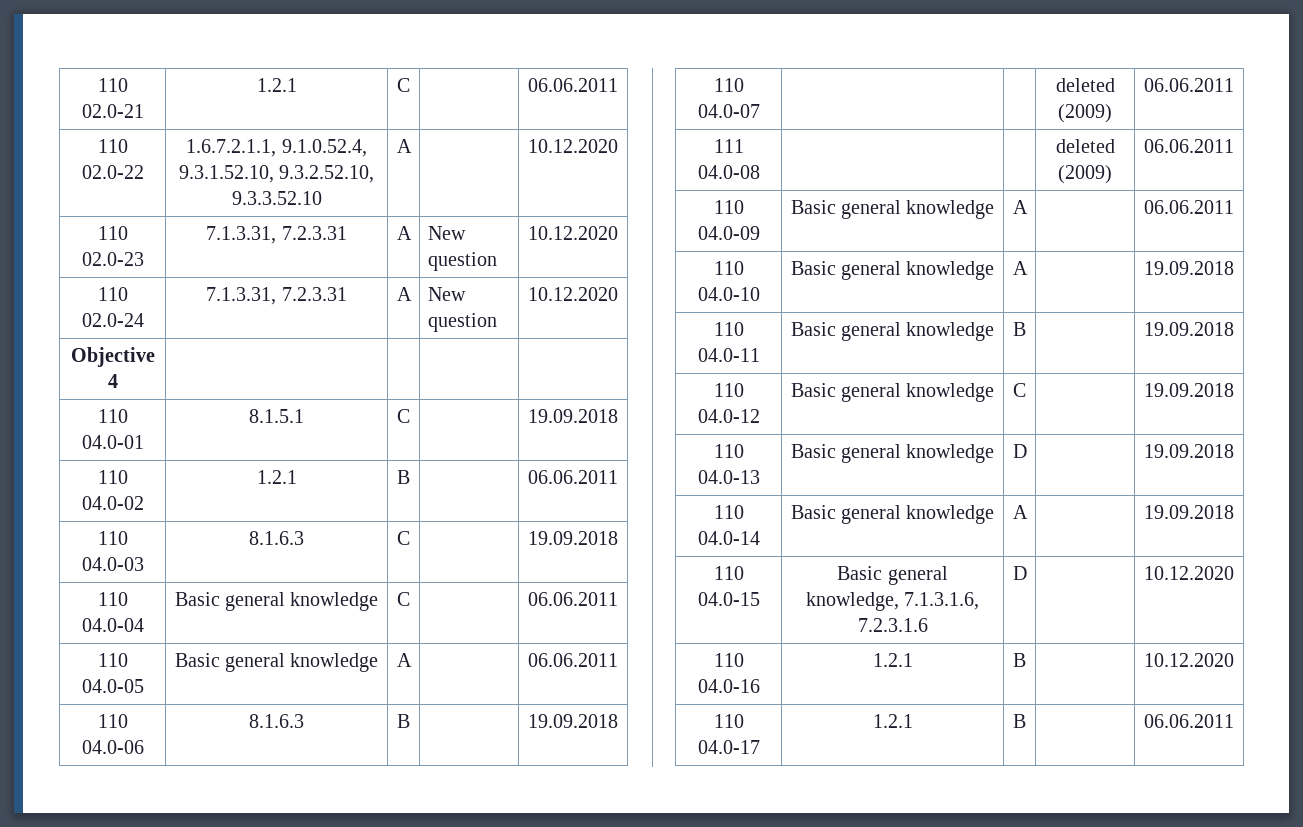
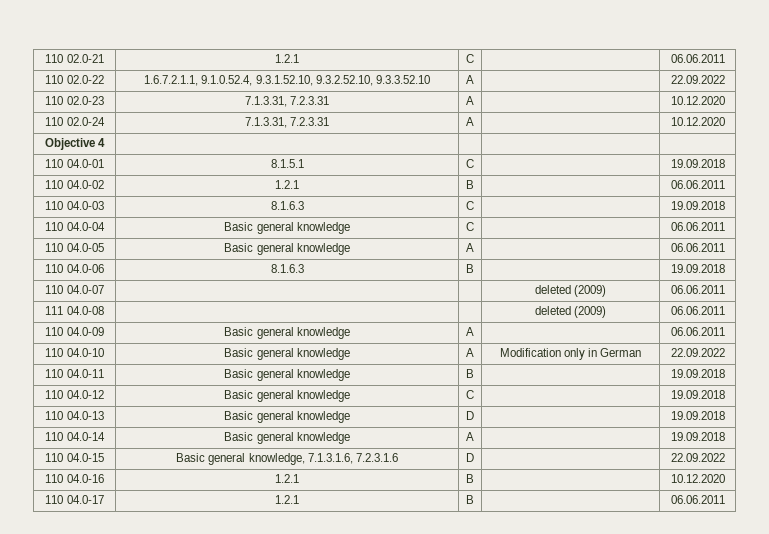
- 110 02.0-22 | 1.6.7.2.1.1, 9.1.0.52.4, 9.3.1.52.10, 9.3.2.52.10, 9.3.3.52.10 | A | | 10.12.2020
+ 110 02.0-22 | 1.6.7.2.1.1, 9.1.0.52.4, 9.3.1.52.10, 9.3.2.52.10, 9.3.3.52.10 | A | | 22.09.2022
- 110 02.0-23 | 7.1.3.31, 7.2.3.31 | A | New question | 10.12.2020
+ 110 02.0-23 | 7.1.3.31, 7.2.3.31 | A | | 10.12.2020
- 110 02.0-24 | 7.1.3.31, 7.2.3.31 | A | New question | 10.12.2020
+ 110 02.0-24 | 7.1.3.31, 7.2.3.31 | A | | 10.12.2020
- 110 04.0-10 | Basic general knowledge | A | | 19.09.2018
+ 110 04.0-10 | Basic general knowledge | A | Modification only in German | 22.09.2022
- 110 04.0-15 | Basic general knowledge, 7.1.3.1.6, 7.2.3.1.6 | D | | 10.12.2020
+ 110 04.0-15 | Basic general knowledge, 7.1.3.1.6, 7.2.3.1.6 | D | | 22.09.2022

